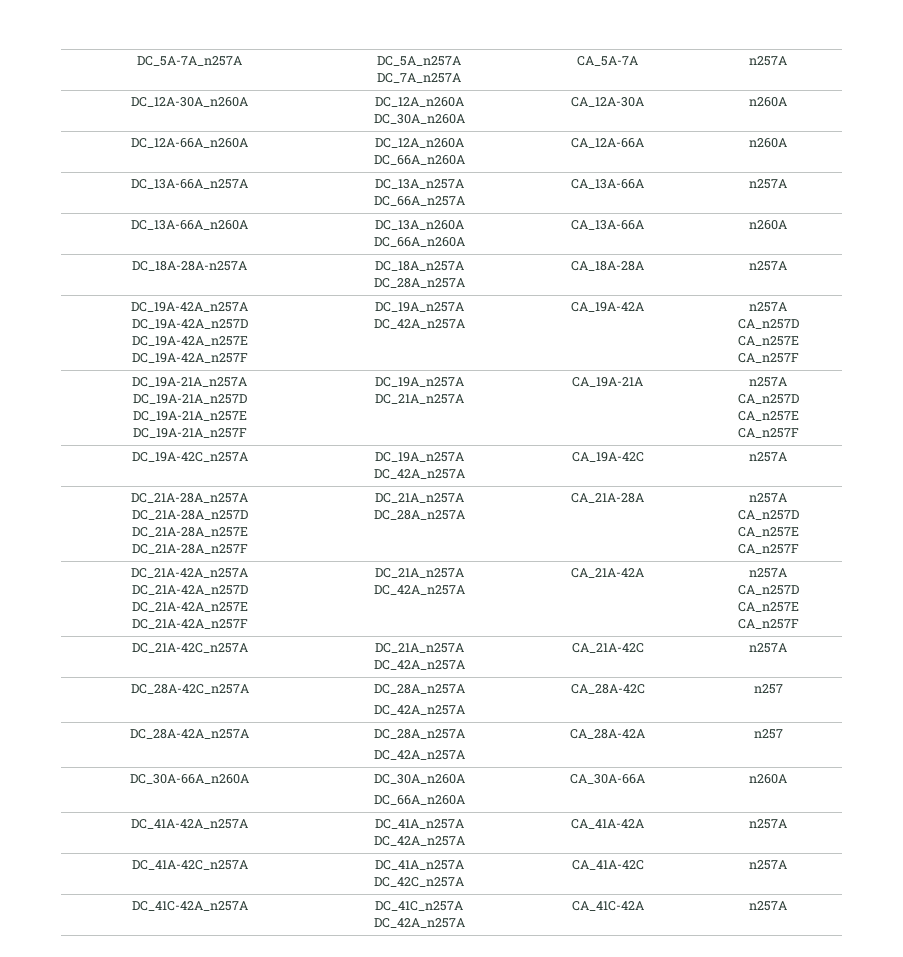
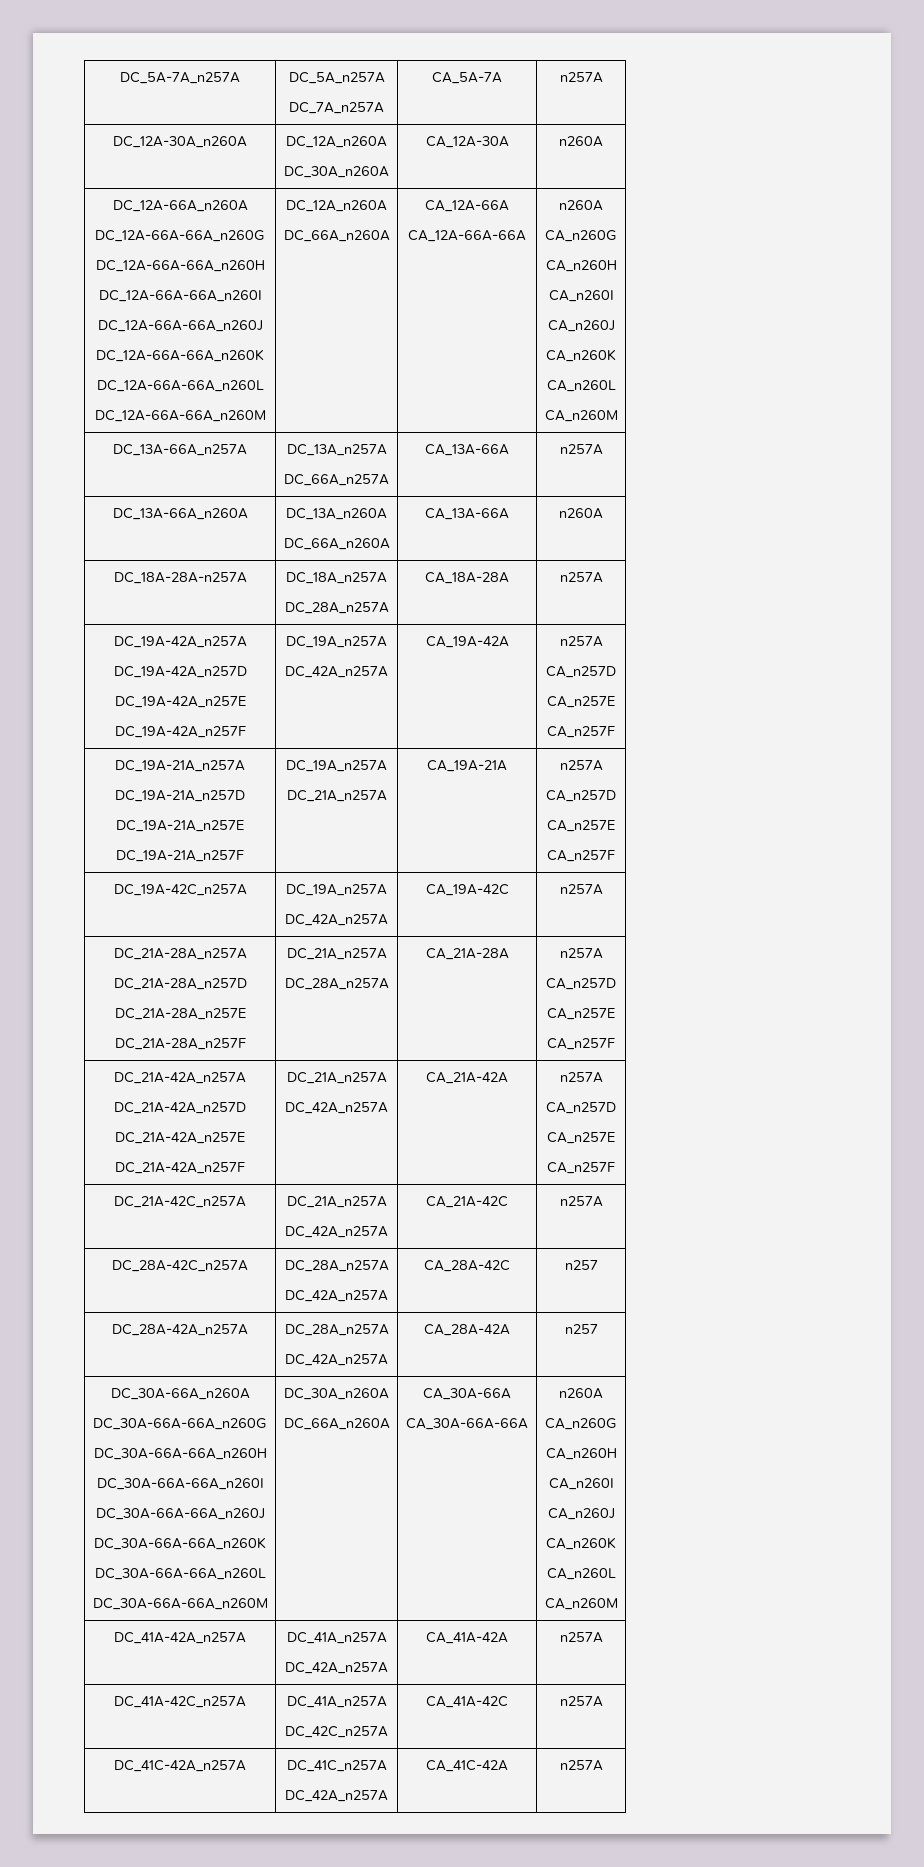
- DC_12A-66A_n260A | DC_12A_n260A
- DC_66A_n260A | CA_12A-66A | n260A
+ DC_12A-66A_n260A
+ DC_12A-66A-66A_n260G
+ DC_12A-66A-66A_n260H
+ DC_12A-66A-66A_n260I
+ DC_12A-66A-66A_n260J
+ DC_12A-66A-66A_n260K
+ DC_12A-66A-66A_n260L
+ DC_12A-66A-66A_n260M | DC_12A_n260A
+ DC_66A_n260A | CA_12A-66A
+ CA_12A-66A-66A | n260A
+ CA_n260G
+ CA_n260H
+ CA_n260I
+ CA_n260J
+ CA_n260K
+ CA_n260L
+ CA_n260M
- DC_30A-66A_n260A | DC_30A_n260A
- DC_66A_n260A | CA_30A-66A | n260A
+ DC_30A-66A_n260A
+ DC_30A-66A-66A_n260G
+ DC_30A-66A-66A_n260H
+ DC_30A-66A-66A_n260I
+ DC_30A-66A-66A_n260J
+ DC_30A-66A-66A_n260K
+ DC_30A-66A-66A_n260L
+ DC_30A-66A-66A_n260M | DC_30A_n260A
+ DC_66A_n260A | CA_30A-66A
+ CA_30A-66A-66A | n260A
+ CA_n260G
+ CA_n260H
+ CA_n260I
+ CA_n260J
+ CA_n260K
+ CA_n260L
+ CA_n260M

